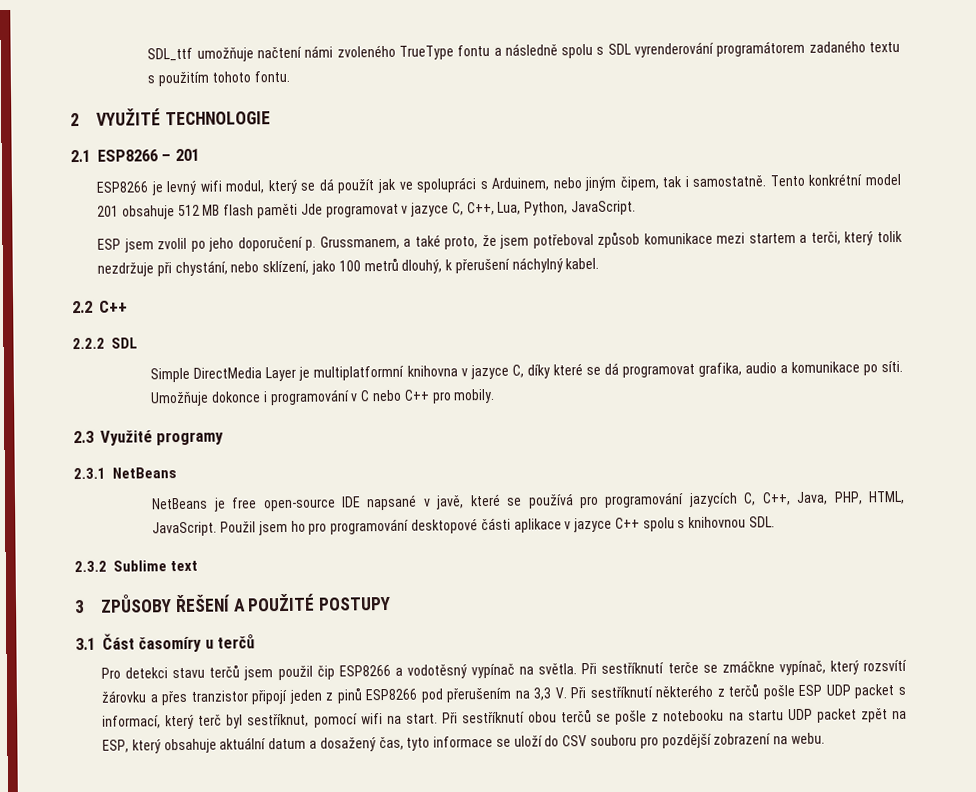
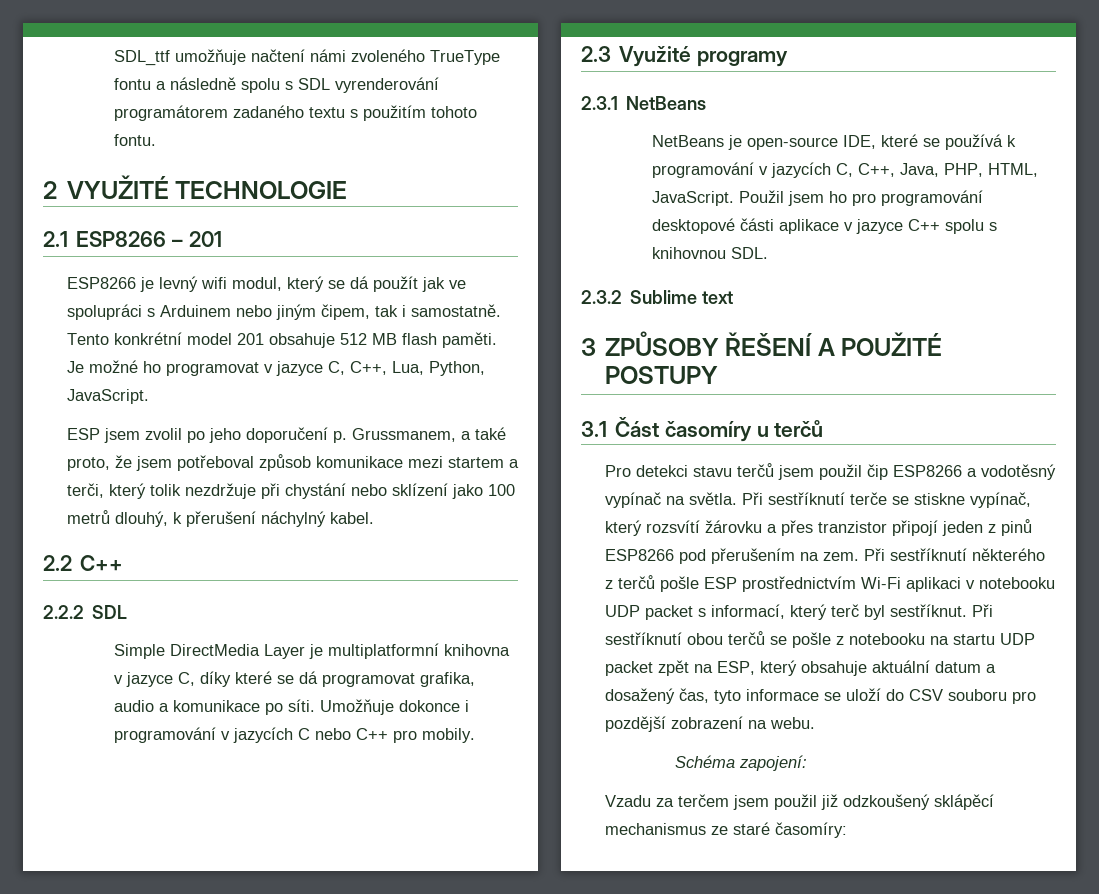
- ESP8266 je levný wifi modul, který se dá použít jak ve spolupráci s Arduinem, nebo jiným čipem, tak i samostatně.
+ ESP8266 je levný wifi modul, který se dá použít jak ve spolupráci s Arduinem nebo jiným čipem, tak i samostatně.
- Tento konkrétní model 201 obsahuje 512 MB flash paměti Jde programovat v jazyce C, C++, Lua, Python, JavaScript.
+ Tento konkrétní model 201 obsahuje 512 MB flash paměti. Je možné ho programovat v jazyce C, C++, Lua, Python, JavaScript.
- ESP jsem zvolil po jeho doporučení p. Grussmanem, a také proto, že jsem potřeboval způsob komunikace mezi startem a terči, který tolik nezdržuje při chystání, nebo sklízení, jako 100 metrů dlouhý, k přerušení náchylný kabel.
+ ESP jsem zvolil po jeho doporučení p. Grussmanem, a také proto, že jsem potřeboval způsob komunikace mezi startem a terči, který tolik nezdržuje při chystání nebo sklízení jako 100 metrů dlouhý, k přerušení náchylný kabel.
- Umožňuje dokonce i programování v C nebo C++ pro mobily.
+ Umožňuje dokonce i programování v jazycích C nebo C++ pro mobily.
- NetBeans je free open-source IDE napsané v javě, které se používá pro programování jazycích C, C++, Java, PHP, HTML, JavaScript.
+ NetBeans je open-source IDE, které se používá k programování v jazycích C, C++, Java, PHP, HTML, JavaScript.
- Při sestříknutí terče se zmáčkne vypínač, který rozsvítí žárovku a přes tranzistor připojí jeden z pinů ESP8266 pod přerušením na 3,3 V. Při sestříknutí některého z terčů pošle ESP UDP packet s informací, který terč byl sestříknut, pomocí wifi na start.
+ Při sestříknutí terče se stiskne vypínač, který rozsvítí žárovku a přes tranzistor připojí jeden z pinů ESP8266 pod přerušením na zem. Při sestříknutí některého z terčů pošle ESP prostřednictvím Wi-Fi aplikaci v notebooku UDP packet s informací, který terč byl sestříknut.
+ Schéma zapojení:
+ Vzadu za terčem jsem použil již odzkoušený sklápěcí mechanismus ze staré časomíry:

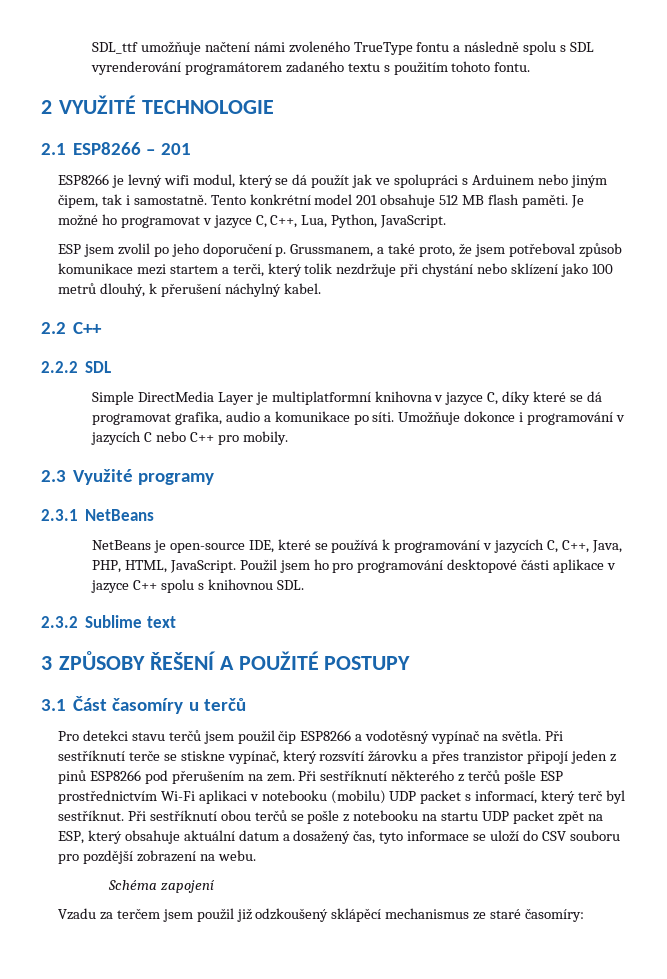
- Při sestříknutí některého z terčů pošle ESP prostřednictvím Wi-Fi aplikaci v notebooku UDP packet s informací, který terč byl sestříknut.
+ Při sestříknutí některého z terčů pošle ESP prostřednictvím Wi-Fi aplikaci v notebooku (mobilu) UDP packet s informací, který terč byl sestříknut.
- Schéma zapojení:
+ Schéma zapojení

